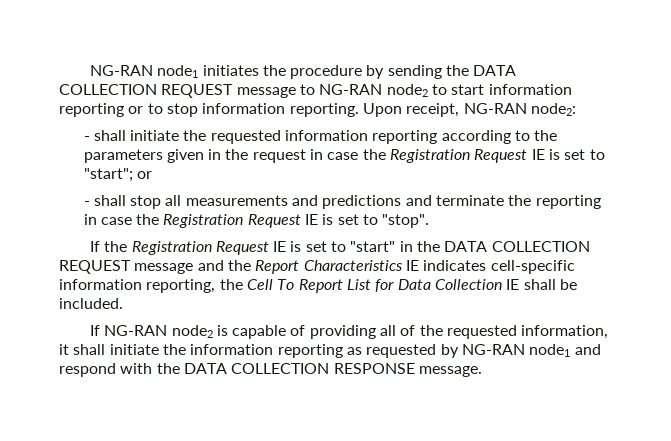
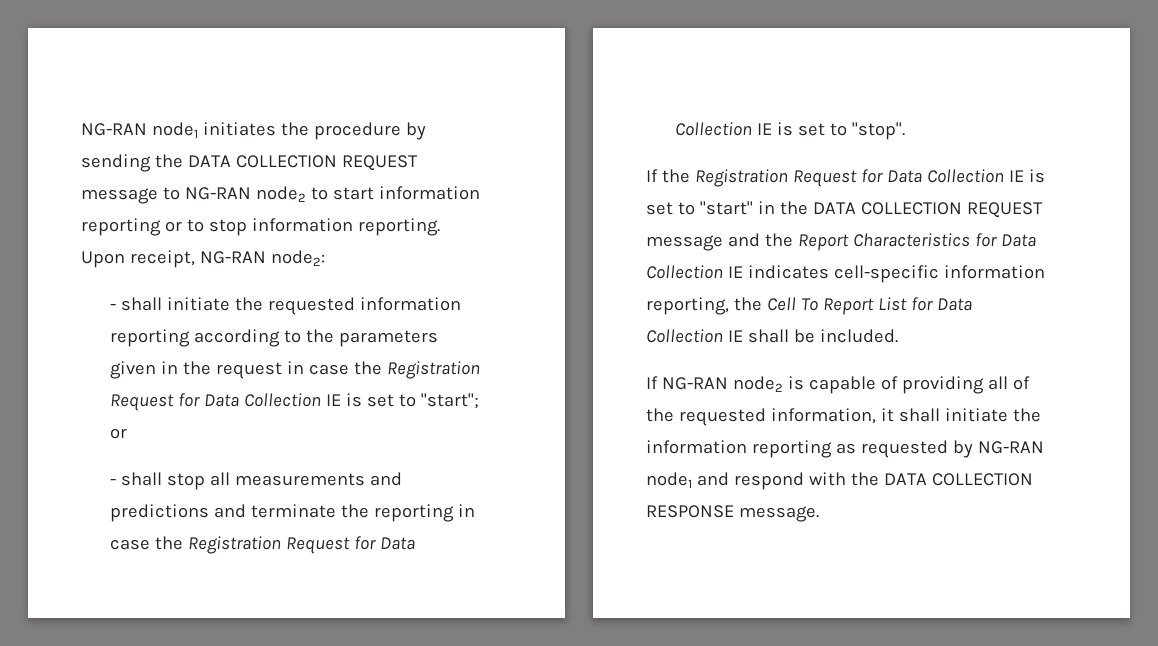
- - shall initiate the requested information reporting according to the parameters given in the request in case the Registration Request IE is set to "start"; or
+ - shall initiate the requested information reporting according to the parameters given in the request in case the Registration Request for Data Collection IE is set to "start"; or
- - shall stop all measurements and predictions and terminate the reporting in case the Registration Request IE is set to "stop".
+ - shall stop all measurements and predictions and terminate the reporting in case the Registration Request for Data Collection IE is set to "stop".
- If the Registration Request IE is set to "start" in the DATA COLLECTION REQUEST message and the Report Characteristics IE indicates cell-specific information reporting, the Cell To Report List for Data Collection IE shall be included.
+ If the Registration Request for Data Collection IE is set to "start" in the DATA COLLECTION REQUEST message and the Report Characteristics for Data Collection IE indicates cell-specific information reporting, the Cell To Report List for Data Collection IE shall be included.

